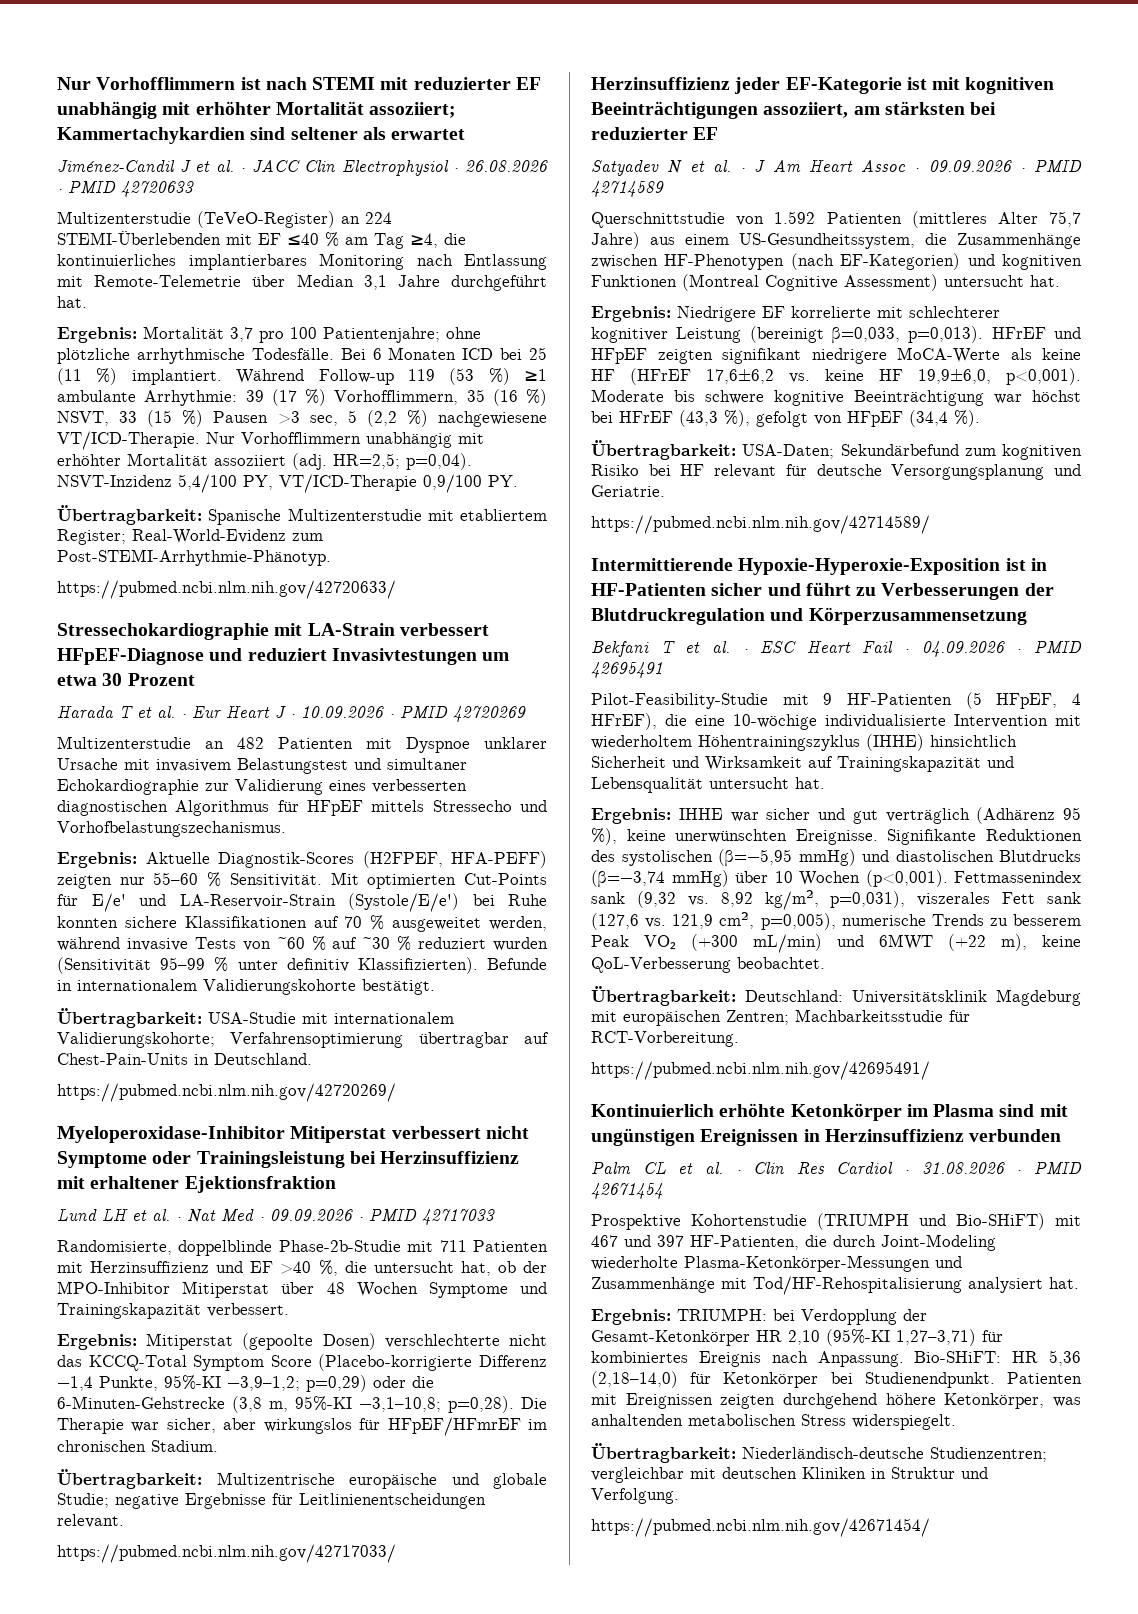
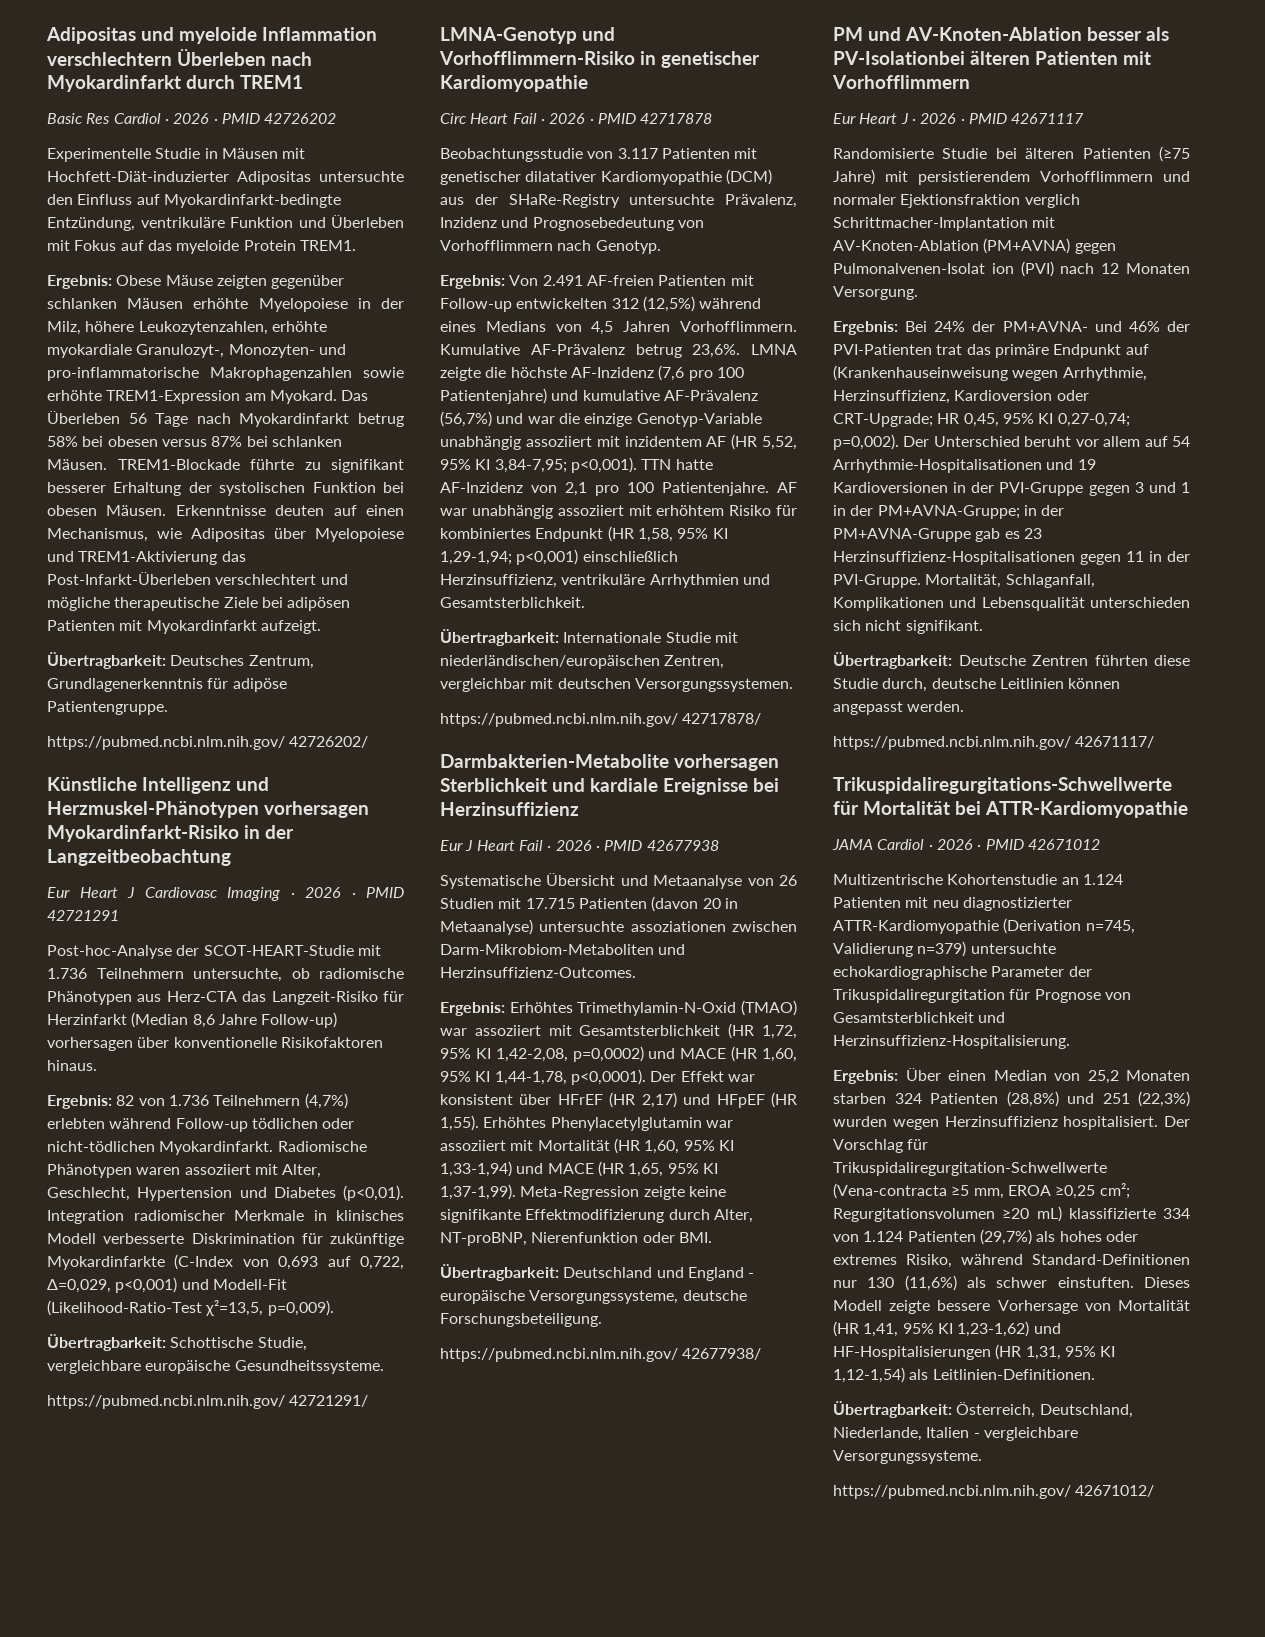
- Nur Vorhofflimmern ist nach STEMI mit reduzierter EF unabhängig mit erhöhter Mortalität assoziiert; Kammertachykardien sind seltener als erwartet
- Jiménez-Candil J et al. · JACC Clin Electrophysiol · 26.08.2026 · PMID 42720633
- Multizenterstudie (TeVeO-Register) an 224 STEMI-Überlebenden mit EF ≤40 % am Tag ≥4, die kontinuierliches implantierbares Monitoring nach Entlassung mit Remote-Telemetrie über Median 3,1 Jahre durchgeführt hat.
- Ergebnis: Mortalität 3,7 pro 100 Patientenjahre; ohne plötzliche arrhythmische Todesfälle. Bei 6 Monaten ICD bei 25 (11 %) implantiert. Während Follow-up 119 (53 %) ≥1 ambulante Arrhythmie: 39 (17 %) Vorhofflimmern, 35 (16 %) NSVT, 33 (15 %) Pausen >3 sec, 5 (2,2 %) nachgewiesene VT/ICD-Therapie. Nur Vorhofflimmern unabhängig mit erhöhter Mortalität assoziiert (adj. HR=2,5; p=0,04). NSVT-Inzidenz 5,4/100 PY, VT/ICD-Therapie 0,9/100 PY.
- Übertragbarkeit: Spanische Multizenterstudie mit etabliertem Register; Real-World-Evidenz zum Post-STEMI-Arrhythmie-Phänotyp.
- https://pubmed.ncbi.nlm.nih.gov/42720633/
- Stressechokardiographie mit LA-Strain verbessert HFpEF-Diagnose und reduziert Invasivtestungen um etwa 30 Prozent
- Harada T et al. · Eur Heart J · 10.09.2026 · PMID 42720269
- Multizenterstudie an 482 Patienten mit Dyspnoe unklarer Ursache mit invasivem Belastungstest und simultaner Echokardiographie zur Validierung eines verbesserten diagnostischen Algorithmus für HFpEF mittels Stressecho und Vorhofbelastungszechanismus.
- Ergebnis: Aktuelle Diagnostik-Scores (H2FPEF, HFA-PEFF) zeigten nur 55–60 % Sensitivität. Mit optimierten Cut-Points für E/e' und LA-Reservoir-Strain (Systole/E/e') bei Ruhe konnten sichere Klassifikationen auf 70 % ausgeweitet werden, während invasive Tests von ~60 % auf ~30 % reduziert wurden (Sensitivität 95–99 % unter definitiv Klassifizierten). Befunde in internationalem Validierungskohorte bestätigt.
- Übertragbarkeit: USA-Studie mit internationalem Validierungskohorte; Verfahrensoptimierung übertragbar auf Chest-Pain-Units in Deutschland.
- https://pubmed.ncbi.nlm.nih.gov/42720269/
- Myeloperoxidase-Inhibitor Mitiperstat verbessert nicht Symptome oder Trainingsleistung bei Herzinsuffizienz mit erhaltener Ejektionsfraktion
- Lund LH et al. · Nat Med · 09.09.2026 · PMID 42717033
- Randomisierte, doppelblinde Phase-2b-Studie mit 711 Patienten mit Herzinsuffizienz und EF >40 %, die untersucht hat, ob der MPO-Inhibitor Mitiperstat über 48 Wochen Symptome und Trainingskapazität verbessert.
- Ergebnis: Mitiperstat (gepoolte Dosen) verschlechterte nicht das KCCQ-Total Symptom Score (Placebo-korrigierte Differenz −1,4 Punkte, 95%-KI −3,9–1,2; p=0,29) oder die 6-Minuten-Gehstrecke (3,8 m, 95%-KI −3,1–10,8; p=0,28). Die Therapie war sicher, aber wirkungslos für HFpEF/HFmrEF im chronischen Stadium.
- Übertragbarkeit: Multizentrische europäische und globale Studie; negative Ergebnisse für Leitlinienentscheidungen relevant.
- https://pubmed.ncbi.nlm.nih.gov/42717033/
- Herzinsuffizienz jeder EF-Kategorie ist mit kognitiven Beeinträchtigungen assoziiert, am stärksten bei reduzierter EF
- Satyadev N et al. · J Am Heart Assoc · 09.09.2026 · PMID 42714589
- Querschnittstudie von 1.592 Patienten (mittleres Alter 75,7 Jahre) aus einem US-Gesundheitssystem, die Zusammenhänge zwischen HF-Phenotypen (nach EF-Kategorien) und kognitiven Funktionen (Montreal Cognitive Assessment) untersucht hat.
- Ergebnis: Niedrigere EF korrelierte mit schlechterer kognitiver Leistung (bereinigt β=0,033, p=0,013). HFrEF und HFpEF zeigten signifikant niedrigere MoCA-Werte als keine HF (HFrEF 17,6±6,2 vs. keine HF 19,9±6,0, p<0,001). Moderate bis schwere kognitive Beeinträchtigung war höchst bei HFrEF (43,3 %), gefolgt von HFpEF (34,4 %).
- Übertragbarkeit: USA-Daten; Sekundärbefund zum kognitiven Risiko bei HF relevant für deutsche Versorgungsplanung und Geriatrie.
- https://pubmed.ncbi.nlm.nih.gov/42714589/
- Intermittierende Hypoxie-Hyperoxie-Exposition ist in HF-Patienten sicher und führt zu Verbesserungen der Blutdruckregulation und Körperzusammensetzung
- Bekfani T et al. · ESC Heart Fail · 04.09.2026 · PMID 42695491
- Pilot-Feasibility-Studie mit 9 HF-Patienten (5 HFpEF, 4 HFrEF), die eine 10-wöchige individualisierte Intervention mit wiederholtem Höhentrainingszyklus (IHHE) hinsichtlich Sicherheit und Wirksamkeit auf Trainingskapazität und Lebensqualität untersucht hat.
- Ergebnis: IHHE war sicher und gut verträglich (Adhärenz 95 %), keine unerwünschten Ereignisse. Signifikante Reduktionen des systolischen (β=−5,95 mmHg) und diastolischen Blutdrucks (β=−3,74 mmHg) über 10 Wochen (p<0,001). Fettmassenindex sank (9,32 vs. 8,92 kg/m², p=0,031), viszerales Fett sank (127,6 vs. 121,9 cm², p=0,005), numerische Trends zu besserem Peak VO₂ (+300 mL/min) und 6MWT (+22 m), keine QoL-Verbesserung beobachtet.
- Übertragbarkeit: Deutschland: Universitätsklinik Magdeburg mit europäischen Zentren; Machbarkeitsstudie für RCT-Vorbereitung.
- https://pubmed.ncbi.nlm.nih.gov/42695491/
- Kontinuierlich erhöhte Ketonkörper im Plasma sind mit ungünstigen Ereignissen in Herzinsuffizienz verbunden
- Palm CL et al. · Clin Res Cardiol · 31.08.2026 · PMID 42671454
- Prospektive Kohortenstudie (TRIUMPH und Bio-SHiFT) mit 467 und 397 HF-Patienten, die durch Joint-Modeling wiederholte Plasma-Ketonkörper-Messungen und Zusammenhänge mit Tod/HF-Rehospitalisierung analysiert hat.
- Ergebnis: TRIUMPH: bei Verdopplung der Gesamt-Ketonkörper HR 2,10 (95%-KI 1,27–3,71) für kombiniertes Ereignis nach Anpassung. Bio-SHiFT: HR 5,36 (2,18–14,0) für Ketonkörper bei Studienendpunkt. Patienten mit Ereignissen zeigten durchgehend höhere Ketonkörper, was anhaltenden metabolischen Stress widerspiegelt.
- Übertragbarkeit: Niederländisch-deutsche Studienzentren; vergleichbar mit deutschen Kliniken in Struktur und Verfolgung.
- https://pubmed.ncbi.nlm.nih.gov/42671454/
+ Adipositas und myeloide Inflammation verschlechtern Überleben nach Myokardinfarkt durch TREM1
+ Basic Res Cardiol · 2026 · PMID 42726202
+ Experimentelle Studie in Mäusen mit Hochfett-Diät-induzierter Adipositas untersuchte den Einfluss auf Myokardinfarkt-bedingte Entzündung, ventrikuläre Funktion und Überleben mit Fokus auf das myeloide Protein TREM1.
+ Ergebnis: Obese Mäuse zeigten gegenüber schlanken Mäusen erhöhte Myelopoiese in der Milz, höhere Leukozytenzahlen, erhöhte myokardiale Granulozyt-, Monozyten- und pro-inflammatorische Makrophagenzahlen sowie erhöhte TREM1-Expression am Myokard. Das Überleben 56 Tage nach Myokardinfarkt betrug 58% bei obesen versus 87% bei schlanken Mäusen. TREM1-Blockade führte zu signifikant besserer Erhaltung der systolischen Funktion bei obesen Mäusen. Erkenntnisse deuten auf einen Mechanismus, wie Adipositas über Myelopoiese und TREM1-Aktivierung das Post-Infarkt-Überleben verschlechtert und mögliche therapeutische Ziele bei adipösen Patienten mit Myokardinfarkt aufzeigt.
+ Übertragbarkeit: Deutsches Zentrum, Grundlagenerkenntnis für adipöse Patientengruppe.
+ https://pubmed.ncbi.nlm.nih.gov/ 42726202/
+ Künstliche Intelligenz und Herzmuskel-Phänotypen vorhersagen Myokardinfarkt-Risiko in der Langzeitbeobachtung
+ Eur Heart J Cardiovasc Imaging · 2026 · PMID 42721291
+ Post-hoc-Analyse der SCOT-HEART-Studie mit 1.736 Teilnehmern untersuchte, ob radiomische Phänotypen aus Herz-CTA das Langzeit-Risiko für Herzinfarkt (Median 8,6 Jahre Follow-up) vorhersagen über konventionelle Risikofaktoren hinaus.
+ Ergebnis: 82 von 1.736 Teilnehmern (4,7%) erlebten während Follow-up tödlichen oder nicht-tödlichen Myokardinfarkt. Radiomische Phänotypen waren assoziiert mit Alter, Geschlecht, Hypertension und Diabetes (p<0,01). Integration radiomischer Merkmale in klinisches Modell verbesserte Diskrimination für zukünftige Myokardinfarkte (C-Index von 0,693 auf 0,722, Δ=0,029, p<0,001) und Modell-Fit (Likelihood-Ratio-Test χ²=13,5, p=0,009).
+ Übertragbarkeit: Schottische Studie, vergleichbare europäische Gesundheitssysteme.
+ https://pubmed.ncbi.nlm.nih.gov/ 42721291/
+ LMNA-Genotyp und Vorhofflimmern-Risiko in genetischer Kardiomyopathie
+ Circ Heart Fail · 2026 · PMID 42717878
+ Beobachtungsstudie von 3.117 Patienten mit genetischer dilatativer Kardiomyopathie (DCM) aus der SHaRe-Registry untersuchte Prävalenz, Inzidenz und Prognosebedeutung von Vorhofflimmern nach Genotyp.
+ Ergebnis: Von 2.491 AF-freien Patienten mit Follow-up entwickelten 312 (12,5%) während eines Medians von 4,5 Jahren Vorhofflimmern. Kumulative AF-Prävalenz betrug 23,6%. LMNA zeigte die höchste AF-Inzidenz (7,6 pro 100 Patientenjahre) und kumulative AF-Prävalenz (56,7%) und war die einzige Genotyp-Variable unabhängig assoziiert mit inzidentem AF (HR 5,52, 95% KI 3,84-7,95; p<0,001). TTN hatte AF-Inzidenz von 2,1 pro 100 Patientenjahre. AF war unabhängig assoziiert mit erhöhtem Risiko für kombiniertes Endpunkt (HR 1,58, 95% KI 1,29-1,94; p<0,001) einschließlich Herzinsuffizienz, ventrikuläre Arrhythmien und Gesamtsterblichkeit.
+ Übertragbarkeit: Internationale Studie mit niederländischen/europäischen Zentren, vergleichbar mit deutschen Versorgungssystemen.
+ https://pubmed.ncbi.nlm.nih.gov/ 42717878/
+ Darmbakterien-Metabolite vorhersagen Sterblichkeit und kardiale Ereignisse bei Herzinsuffizienz
+ Eur J Heart Fail · 2026 · PMID 42677938
+ Systematische Übersicht und Metaanalyse von 26 Studien mit 17.715 Patienten (davon 20 in Metaanalyse) untersuchte assoziationen zwischen Darm-Mikrobiom-Metaboliten und Herzinsuffizienz-Outcomes.
+ Ergebnis: Erhöhtes Trimethylamin-N-Oxid (TMAO) war assoziiert mit Gesamtsterblichkeit (HR 1,72, 95% KI 1,42-2,08, p=0,0002) und MACE (HR 1,60, 95% KI 1,44-1,78, p<0,0001). Der Effekt war konsistent über HFrEF (HR 2,17) und HFpEF (HR 1,55). Erhöhtes Phenylacetylglutamin war assoziiert mit Mortalität (HR 1,60, 95% KI 1,33-1,94) und MACE (HR 1,65, 95% KI 1,37-1,99). Meta-Regression zeigte keine signifikante Effektmodifizierung durch Alter, NT-proBNP, Nierenfunktion oder BMI.
+ Übertragbarkeit: Deutschland und England - europäische Versorgungssysteme, deutsche Forschungsbeteiligung.
+ https://pubmed.ncbi.nlm.nih.gov/ 42677938/
+ PM und AV-Knoten-Ablation besser als PV-Isolationbei älteren Patienten mit Vorhofflimmern
+ Eur Heart J · 2026 · PMID 42671117
+ Randomisierte Studie bei älteren Patienten (≥75 Jahre) mit persistierendem Vorhofflimmern und normaler Ejektionsfraktion verglich Schrittmacher-Implantation mit AV-Knoten-Ablation (PM+AVNA) gegen Pulmonalvenen-Isolat ion (PVI) nach 12 Monaten Versorgung.
+ Ergebnis: Bei 24% der PM+AVNA- und 46% der PVI-Patienten trat das primäre Endpunkt auf (Krankenhauseinweisung wegen Arrhythmie, Herzinsuffizienz, Kardioversion oder CRT-Upgrade; HR 0,45, 95% KI 0,27-0,74; p=0,002). Der Unterschied beruht vor allem auf 54 Arrhythmie-Hospitalisationen und 19 Kardioversionen in der PVI-Gruppe gegen 3 und 1 in der PM+AVNA-Gruppe; in der PM+AVNA-Gruppe gab es 23 Herzinsuffizienz-Hospitalisationen gegen 11 in der PVI-Gruppe. Mortalität, Schlaganfall, Komplikationen und Lebensqualität unterschieden sich nicht signifikant.
+ Übertragbarkeit: Deutsche Zentren führten diese Studie durch, deutsche Leitlinien können angepasst werden.
+ https://pubmed.ncbi.nlm.nih.gov/ 42671117/
+ Trikuspidaliregurgitations-Schwellwerte für Mortalität bei ATTR-Kardiomyopathie
+ JAMA Cardiol · 2026 · PMID 42671012
+ Multizentrische Kohortenstudie an 1.124 Patienten mit neu diagnostizierter ATTR-Kardiomyopathie (Derivation n=745, Validierung n=379) untersuchte echokardiographische Parameter der Trikuspidaliregurgitation für Prognose von Gesamtsterblichkeit und Herzinsuffizienz-Hospitalisierung.
+ Ergebnis: Über einen Median von 25,2 Monaten starben 324 Patienten (28,8%) und 251 (22,3%) wurden wegen Herzinsuffizienz hospitalisiert. Der Vorschlag für Trikuspidaliregurgitation-Schwellwerte (Vena-contracta ≥5 mm, EROA ≥0,25 cm²; Regurgitationsvolumen ≥20 mL) klassifizierte 334 von 1.124 Patienten (29,7%) als hohes oder extremes Risiko, während Standard-Definitionen nur 130 (11,6%) als schwer einstuften. Dieses Modell zeigte bessere Vorhersage von Mortalität (HR 1,41, 95% KI 1,23-1,62) und HF-Hospitalisierungen (HR 1,31, 95% KI 1,12-1,54) als Leitlinien-Definitionen.
+ Übertragbarkeit: Österreich, Deutschland, Niederlande, Italien - vergleichbare Versorgungssysteme.
+ https://pubmed.ncbi.nlm.nih.gov/ 42671012/

